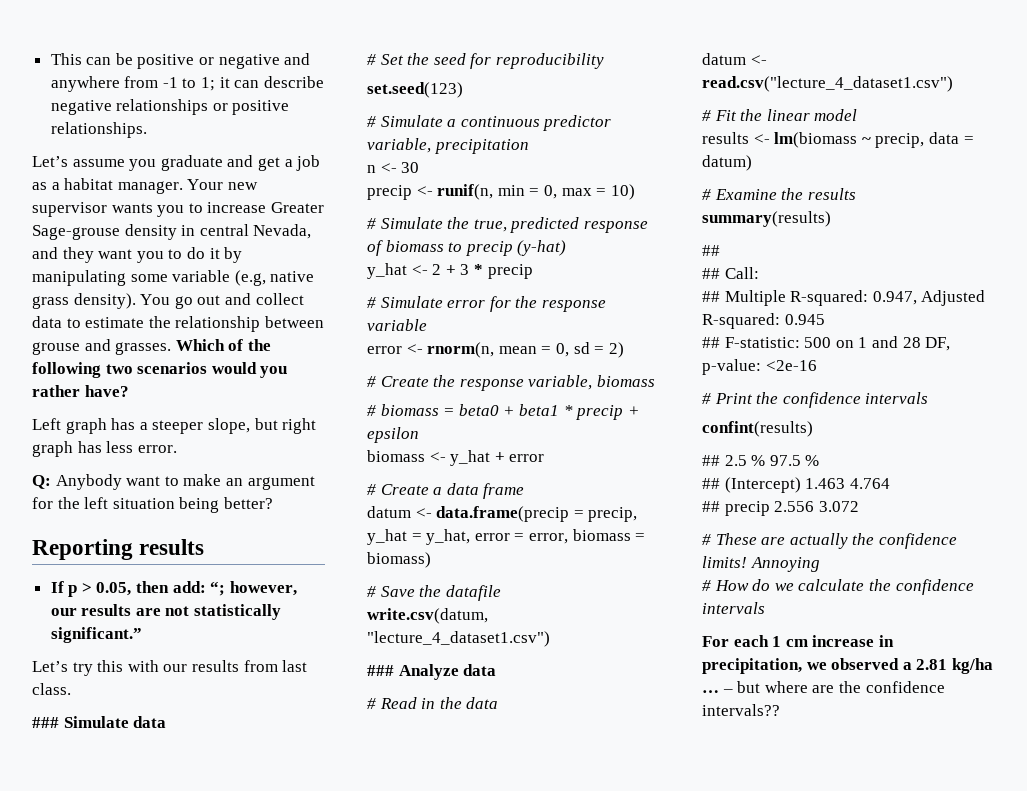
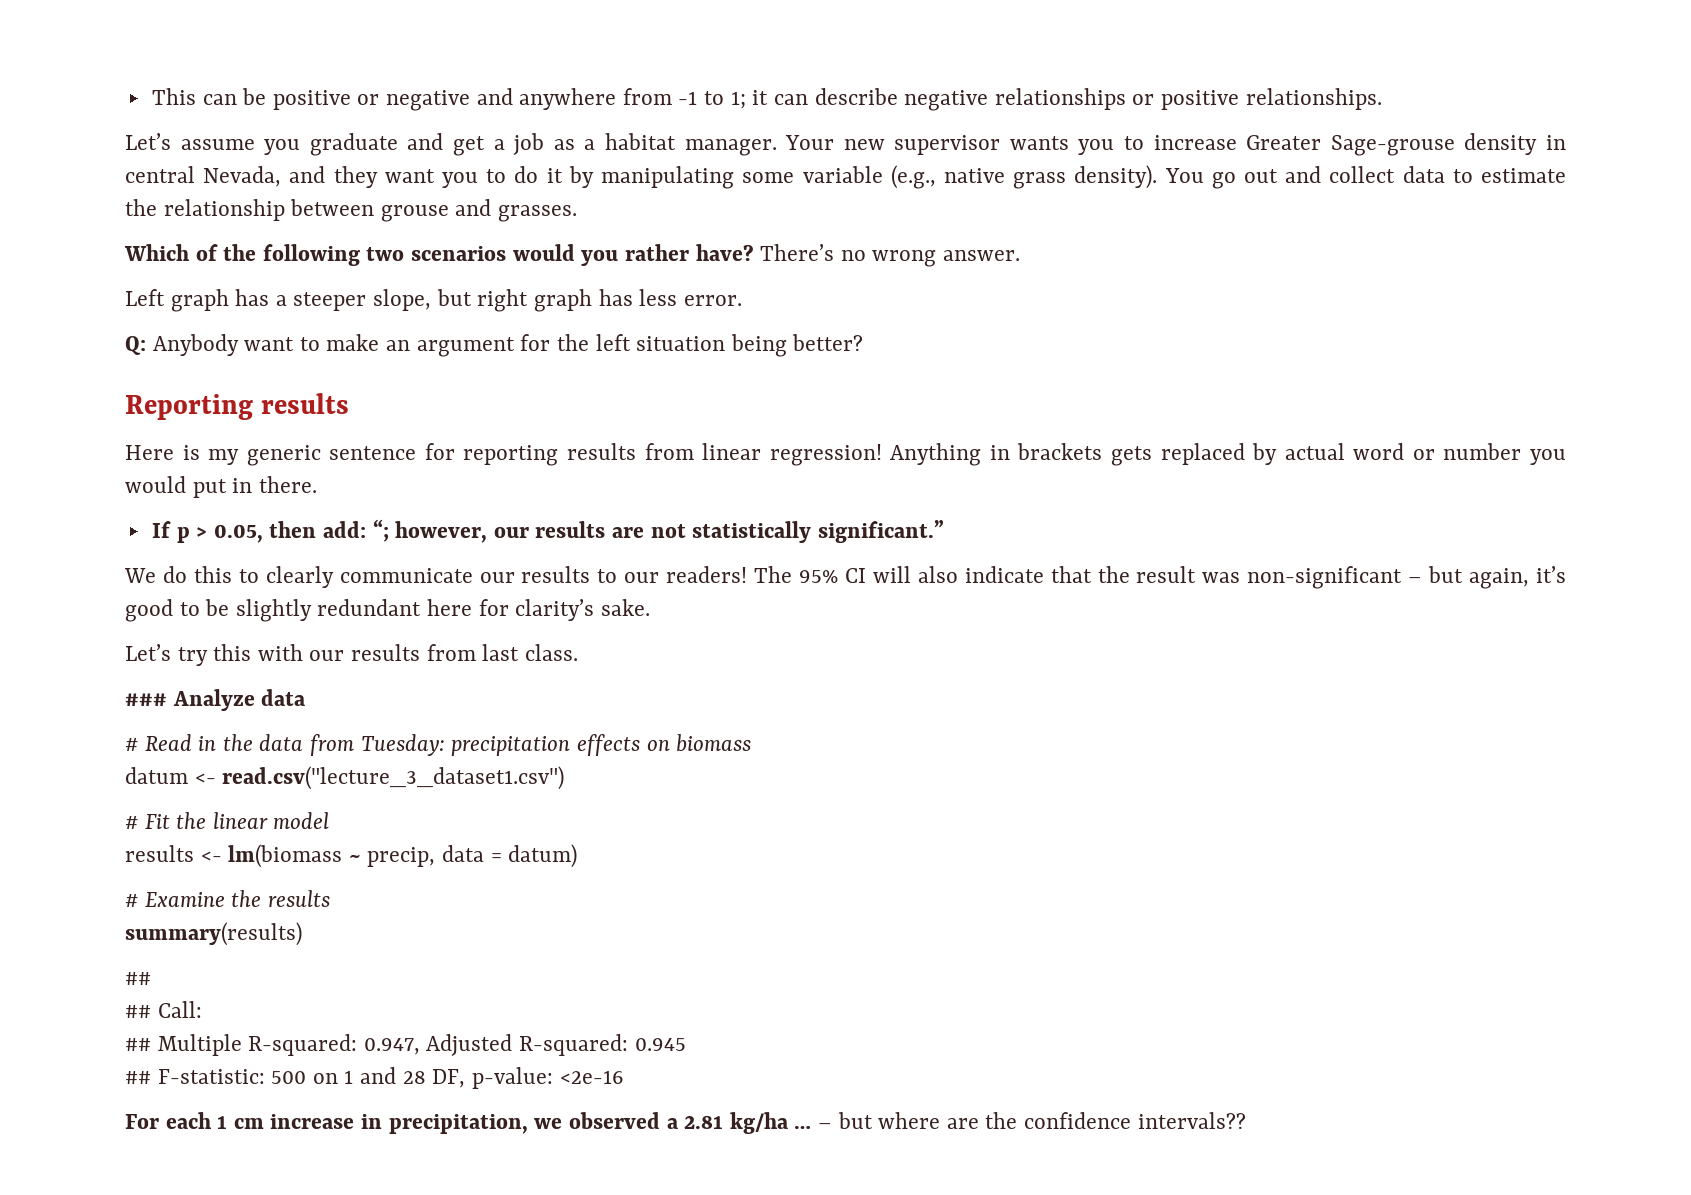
- Your new supervisor wants you to increase Greater Sage-grouse density in central Nevada, and they want you to do it by manipulating some variable (e.g, native grass density).
+ Your new supervisor wants you to increase Greater Sage-grouse density in central Nevada, and they want you to do it by manipulating some variable (e.g., native grass density).
- You go out and collect data to estimate the relationship between grouse and grasses. Which of the following two scenarios would you rather have?
+ You go out and collect data to estimate the relationship between grouse and grasses.
+ Which of the following two scenarios would you rather have? There’s no wrong answer.
+ Here is my generic sentence for reporting results from linear regression! Anything in brackets gets replaced by actual word or number you would put in there.
+ We do this to clearly communicate our results to our readers! The 95% CI will also indicate that the result was non-significant – but again, it’s good to be slightly redundant here for clarity’s sake.
- ### Simulate data
- # Set the seed for reproducibility
- set.seed(123)
- # Simulate a continuous predictor variable, precipitation
- n <- 30
- precip <- runif(n, min = 0, max = 10)
- # Simulate the true, predicted response of biomass to precip (y-hat)
- y_hat <- 2 + 3 * precip
- # Simulate error for the response variable
- error <- rnorm(n, mean = 0, sd = 2)
- # Create the response variable, biomass
- # biomass = beta0 + beta1 * precip + epsilon
- biomass <- y_hat + error
- # Create a data frame
- datum <- data.frame(precip = precip, y_hat = y_hat, error = error, biomass = biomass)
- # Save the datafile
- write.csv(datum, "lecture_4_dataset1.csv")
- # Read in the data
- datum <- read.csv("lecture_4_dataset1.csv")
+ # Read in the data from Tuesday: precipitation effects on biomass
+ datum <- read.csv("lecture_3_dataset1.csv")
- # Print the confidence intervals
- confint(results)
- ## 2.5 % 97.5 %
- ## (Intercept) 1.463 4.764
- ## precip 2.556 3.072
- # These are actually the confidence limits! Annoying
- # How do we calculate the confidence intervals

